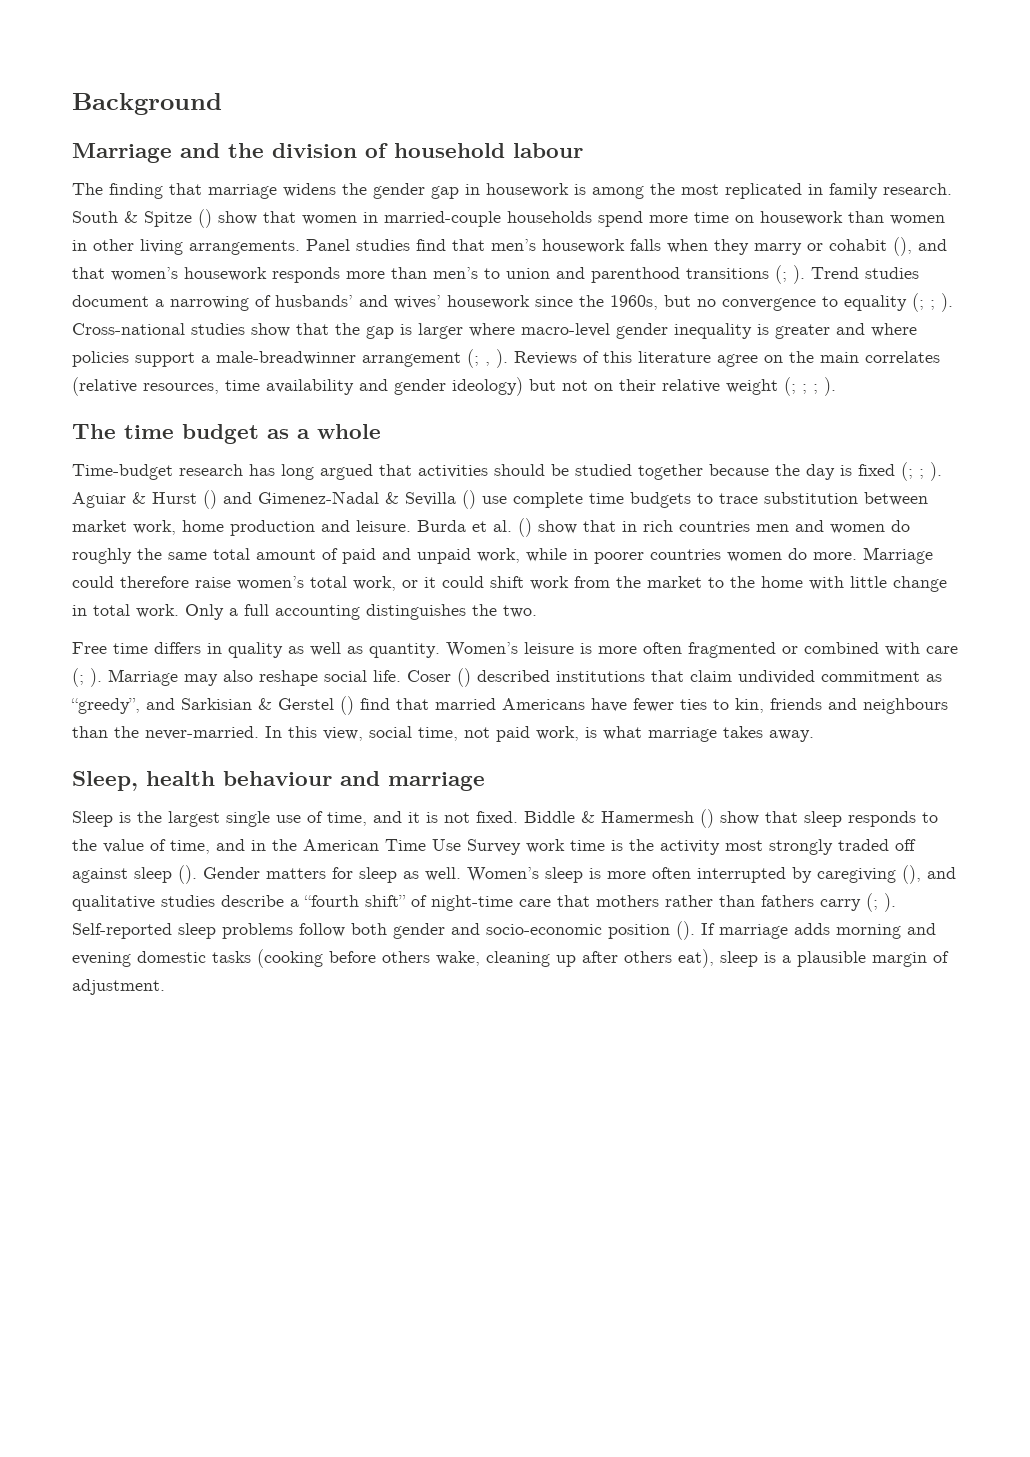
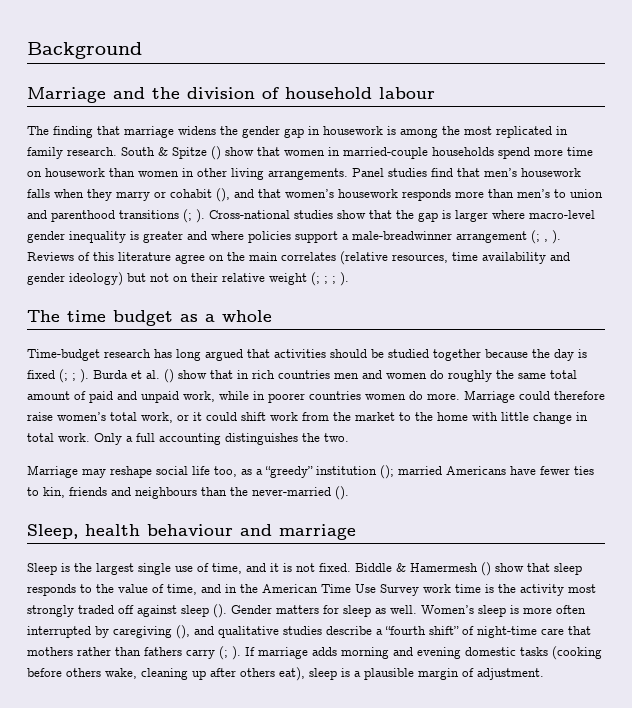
- Trend studies document a narrowing of husbands’ and wives’ housework since the 1960s, but no convergence to equality (; ; ).
- Aguiar & Hurst () and Gimenez-Nadal & Sevilla () use complete time budgets to trace substitution between market work, home production and leisure.
- Free time differs in quality as well as quantity. Women’s leisure is more often fragmented or combined with care (; ). Marriage may also reshape social life. Coser () described institutions that claim undivided commitment as “greedy”, and Sarkisian & Gerstel () find that married Americans have fewer ties to kin, friends and neighbours than the never-married. In this view, social time, not paid work, is what marriage takes away.
+ Marriage may reshape social life too, as a “greedy” institution (); married Americans have fewer ties to kin, friends and neighbours than the never-married ().
- Self-reported sleep problems follow both gender and socio-economic position ().

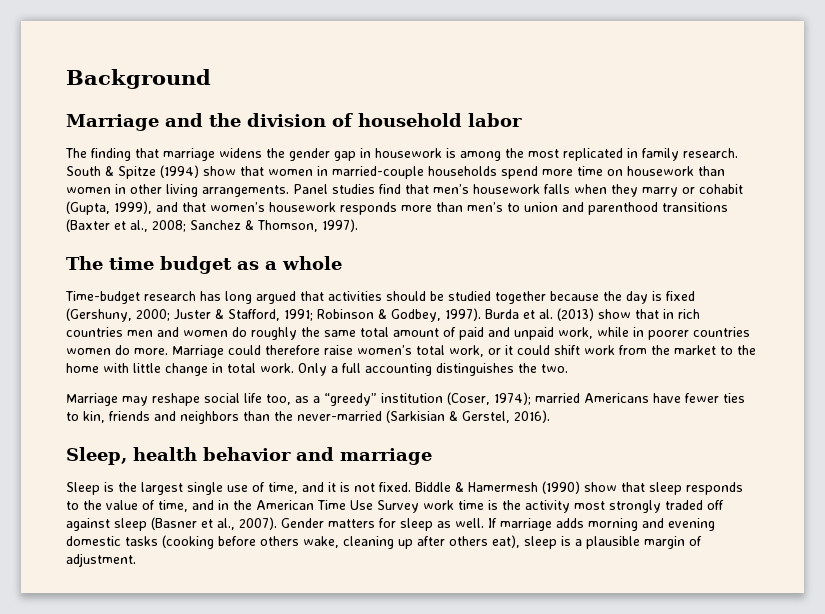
- Marriage and the division of household labour
+ Marriage and the division of household labor
- South & Spitze () show that women in married-couple households spend more time on housework than women in other living arrangements.
+ South & Spitze (1994) show that women in married-couple households spend more time on housework than women in other living arrangements.
- Panel studies find that men’s housework falls when they marry or cohabit (), and that women’s housework responds more than men’s to union and parenthood transitions (; ). Cross-national studies show that the gap is larger where macro-level gender inequality is greater and where policies support a male-breadwinner arrangement (; , ). Reviews of this literature agree on the main correlates (relative resources, time availability and gender ideology) but not on their relative weight (; ; ; ).
+ Panel studies find that men’s housework falls when they marry or cohabit (Gupta, 1999), and that women’s housework responds more than men’s to union and parenthood transitions (Baxter et al., 2008; Sanchez & Thomson, 1997).
- Time-budget research has long argued that activities should be studied together because the day is fixed (; ; ).
+ Time-budget research has long argued that activities should be studied together because the day is fixed (Gershuny, 2000; Juster & Stafford, 1991; Robinson & Godbey, 1997).
- Burda et al. () show that in rich countries men and women do roughly the same total amount of paid and unpaid work, while in poorer countries women do more.
+ Burda et al. (2013) show that in rich countries men and women do roughly the same total amount of paid and unpaid work, while in poorer countries women do more.
- Marriage may reshape social life too, as a “greedy” institution (); married Americans have fewer ties to kin, friends and neighbours than the never-married ().
+ Marriage may reshape social life too, as a “greedy” institution (Coser, 1974); married Americans have fewer ties to kin, friends and neighbors than the never-married (Sarkisian & Gerstel, 2016).
- Sleep, health behaviour and marriage
+ Sleep, health behavior and marriage
- Biddle & Hamermesh () show that sleep responds to the value of time, and in the American Time Use Survey work time is the activity most strongly traded off against sleep ().
+ Biddle & Hamermesh (1990) show that sleep responds to the value of time, and in the American Time Use Survey work time is the activity most strongly traded off against sleep (Basner et al., 2007).
- Women’s sleep is more often interrupted by caregiving (), and qualitative studies describe a “fourth shift” of night-time care that mothers rather than fathers carry (; ).

